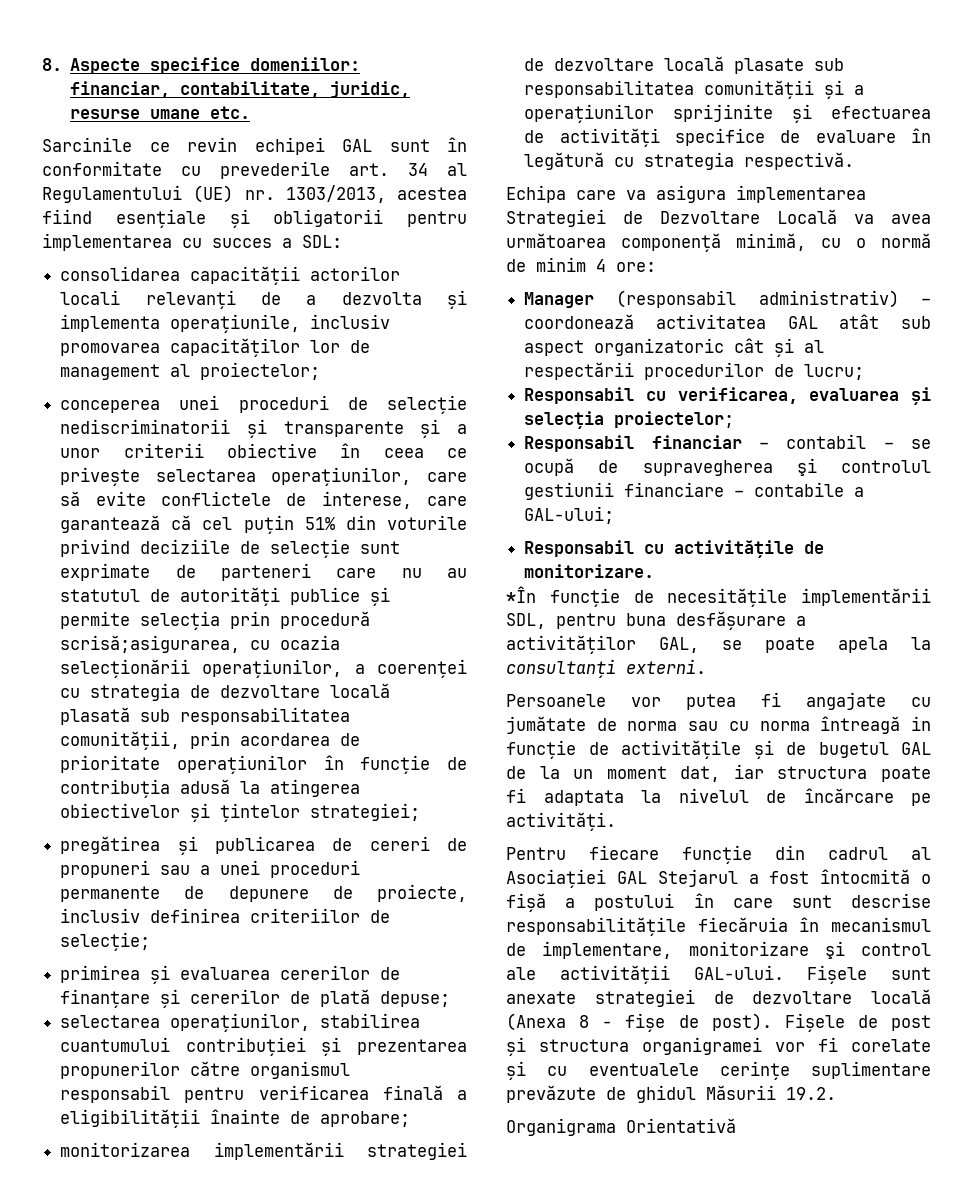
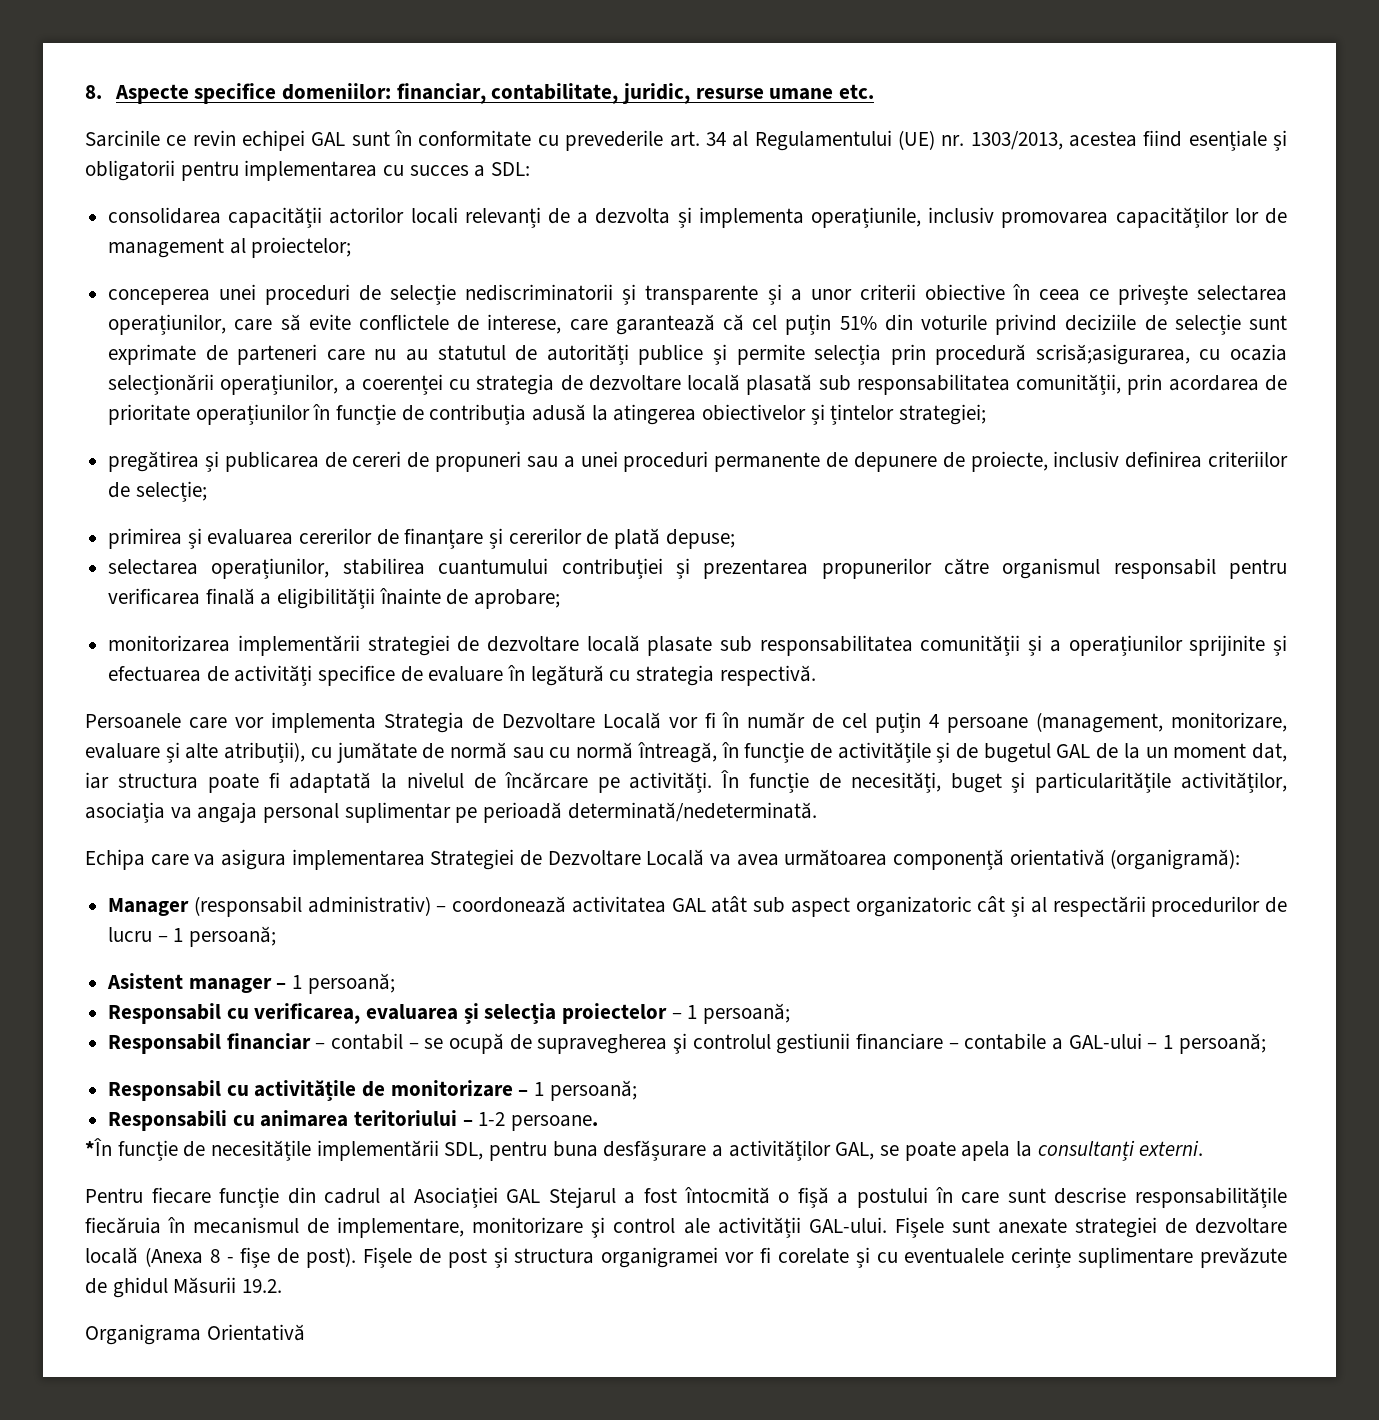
+ Persoanele care vor implementa Strategia de Dezvoltare Locală vor fi în număr de cel puțin 4 persoane (management, monitorizare, evaluare și alte atribuții), cu jumătate de normă sau cu normă întreagă, în funcție de activitățile și de bugetul GAL de la un moment dat, iar structura poate fi adaptată la nivelul de încărcare pe activități. În funcție de necesități, buget și particularitățile activităților, asociația va angaja personal suplimentar pe perioadă determinată/nedeterminată.
- Echipa care va asigura implementarea Strategiei de Dezvoltare Locală va avea următoarea componență minimă, cu o normă de minim 4 ore:
+ Echipa care va asigura implementarea Strategiei de Dezvoltare Locală va avea următoarea componență orientativă (organigramă):
- Manager (responsabil administrativ) – coordonează activitatea GAL atât sub aspect organizatoric cât și al respectării procedurilor de lucru;
+ Manager (responsabil administrativ) – coordonează activitatea GAL atât sub aspect organizatoric cât și al respectării procedurilor de lucru – 1 persoană;
+ Asistent manager – 1 persoană;
- Responsabil cu verificarea, evaluarea și selecția proiectelor;
+ Responsabil cu verificarea, evaluarea și selecția proiectelor – 1 persoană;
- Responsabil financiar – contabil – se ocupă de supravegherea şi controlul gestiunii financiare – contabile a GAL-ului;
+ Responsabil financiar – contabil – se ocupă de supravegherea şi controlul gestiunii financiare – contabile a GAL-ului – 1 persoană;
- Responsabil cu activitățile de monitorizare.
+ Responsabil cu activitățile de monitorizare – 1 persoană;
+ Responsabili cu animarea teritoriului – 1-2 persoane.
- Persoanele vor putea fi angajate cu jumătate de norma sau cu norma întreagă in funcție de activitățile și de bugetul GAL de la un moment dat, iar structura poate fi adaptata la nivelul de încărcare pe activități.

